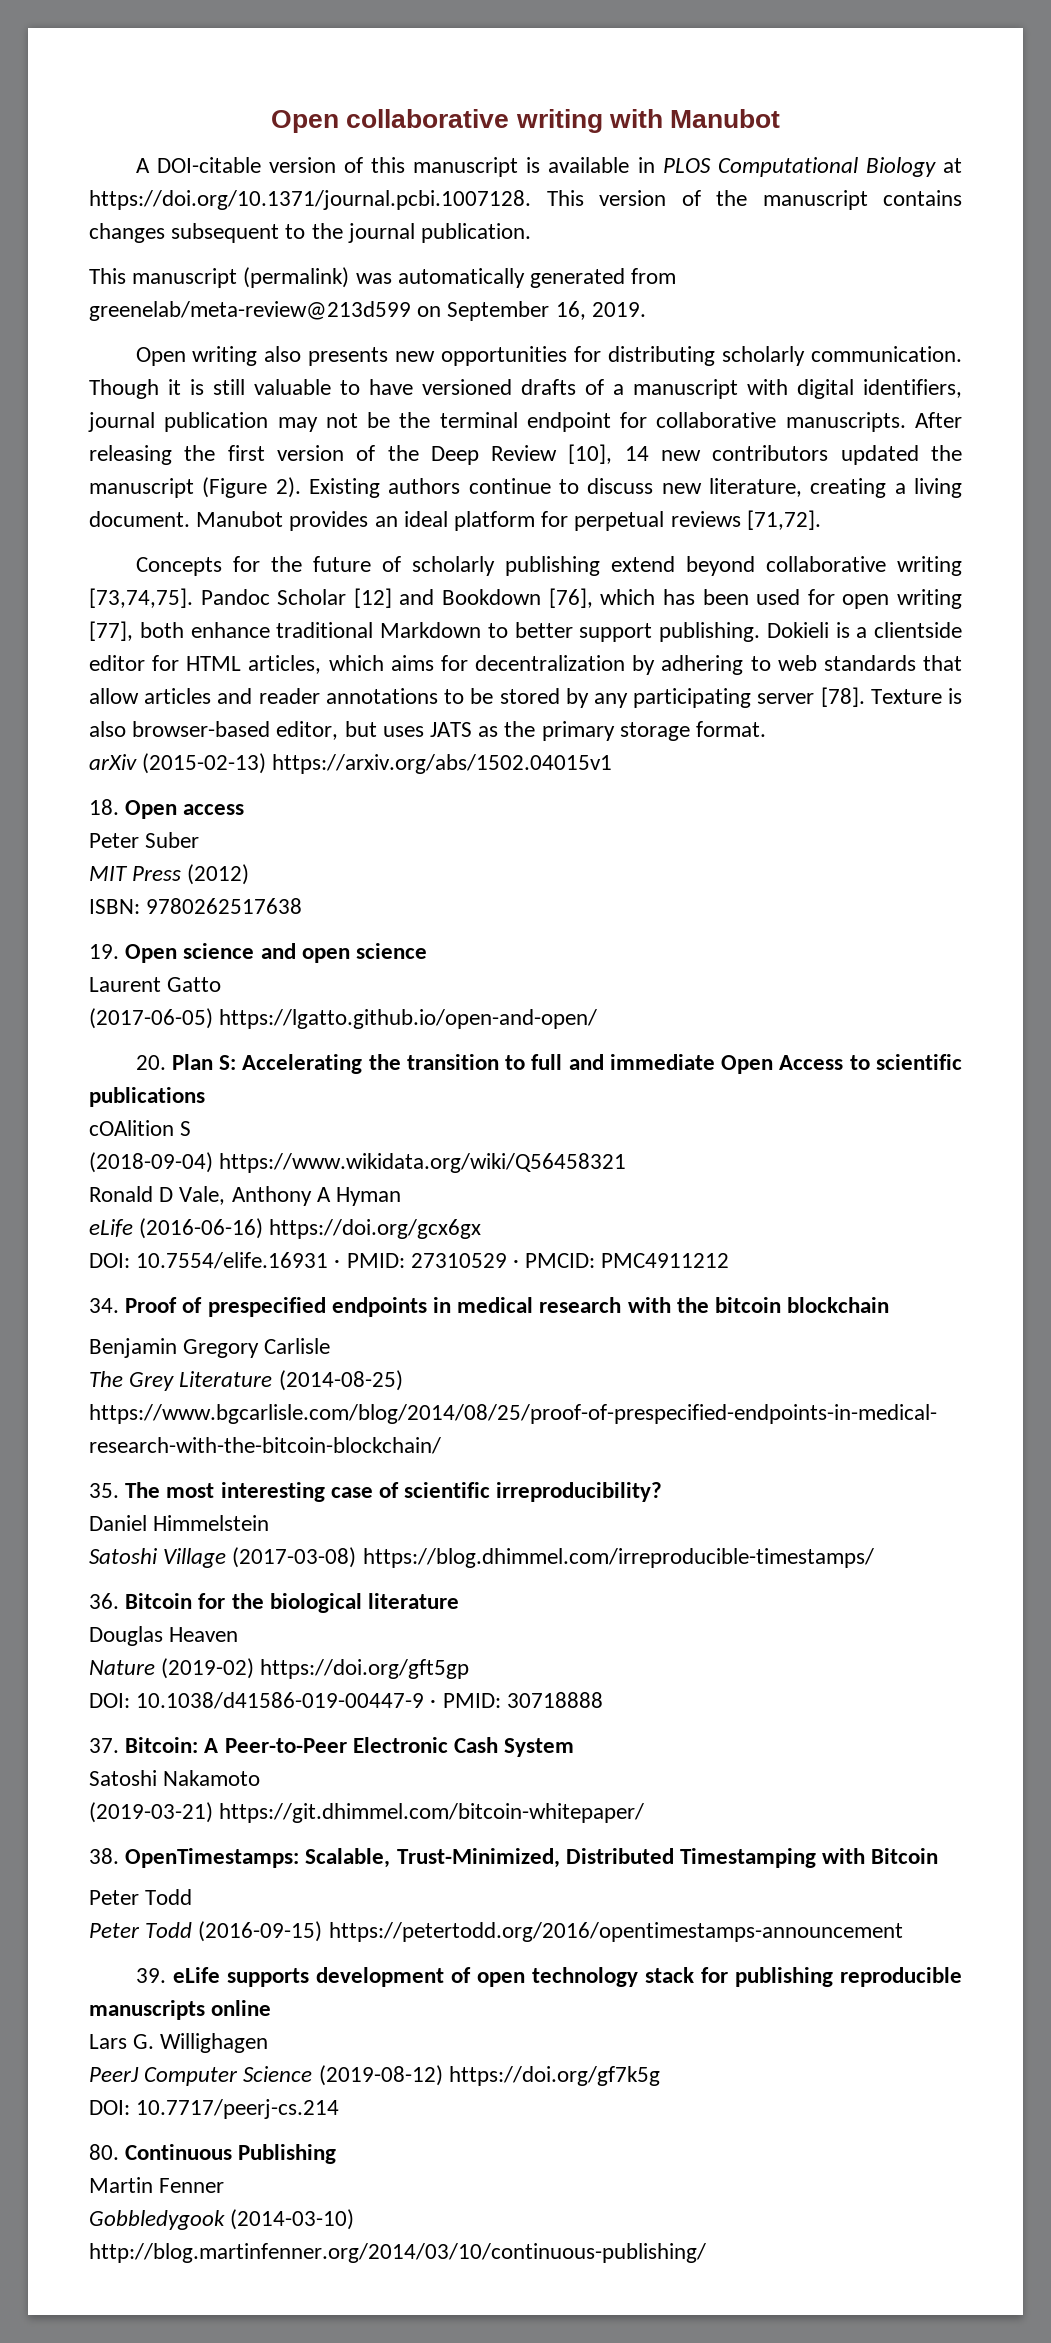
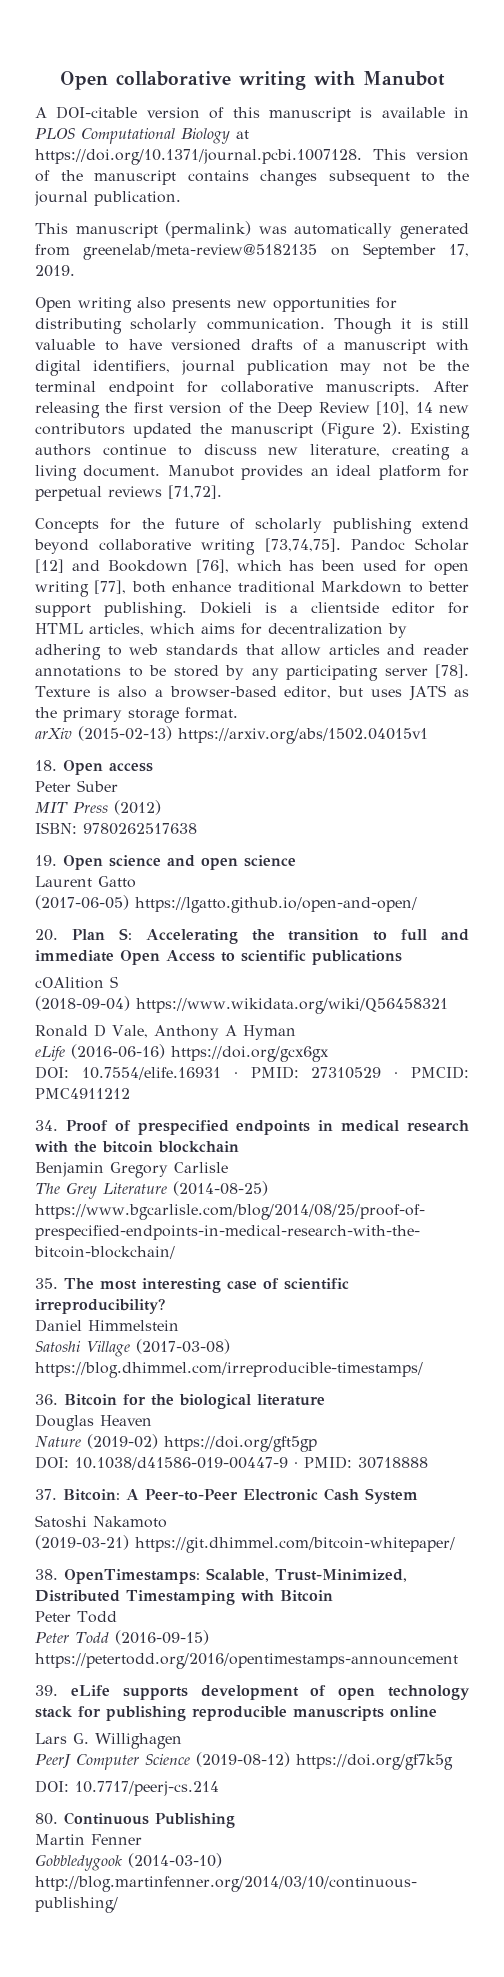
- This manuscript (permalink) was automatically generated from greenelab/meta-review@213d599 on September 16, 2019.
+ This manuscript (permalink) was automatically generated from greenelab/meta-review@5182135 on September 17, 2019.
- Texture is also browser-based editor, but uses JATS as the primary storage format.
+ Texture is also a browser-based editor, but uses JATS as the primary storage format.

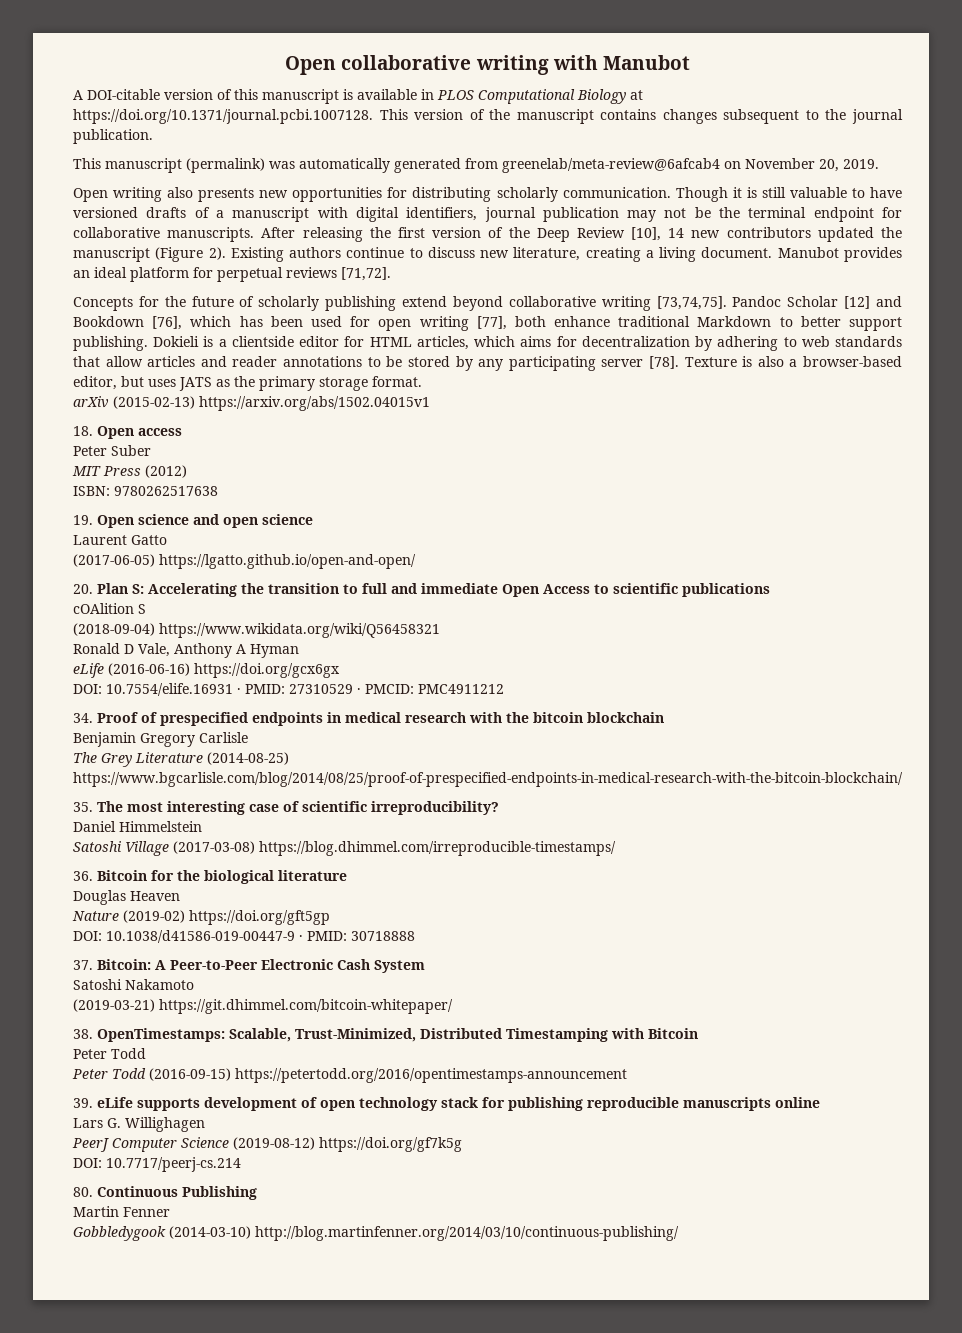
- This manuscript (permalink) was automatically generated from greenelab/meta-review@5182135 on September 17, 2019.
+ This manuscript (permalink) was automatically generated from greenelab/meta-review@6afcab4 on November 20, 2019.

